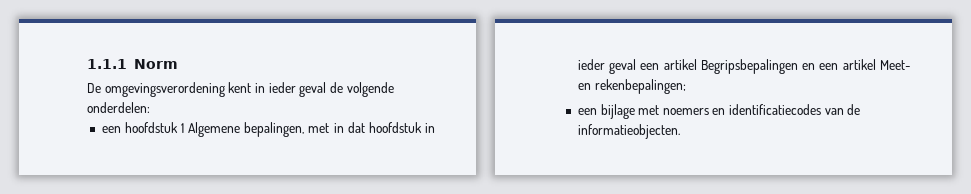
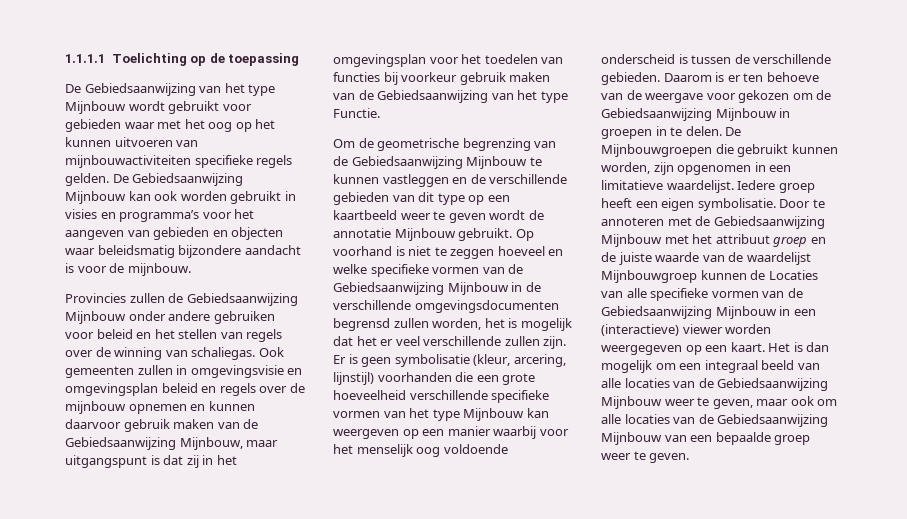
- 1.1.1 Norm
- De omgevingsverordening kent in ieder geval de volgende onderdelen:
- een hoofdstuk 1 Algemene bepalingen, met in dat hoofdstuk in ieder geval een artikel Begripsbepalingen en een artikel Meet- en rekenbepalingen;
- een bijlage met noemers en identificatiecodes van de informatieobjecten.
+ 1.1.1.1 Toelichting op de toepassing
+ De Gebiedsaanwijzing van het type Mijnbouw wordt gebruikt voor gebieden waar met het oog op het kunnen uitvoeren van mijnbouwactiviteiten specifieke regels gelden. De Gebiedsaanwijzing Mijnbouw kan ook worden gebruikt in visies en programma’s voor het aangeven van gebieden en objecten waar beleidsmatig bijzondere aandacht is voor de mijnbouw.
+ Provincies zullen de Gebiedsaanwijzing Mijnbouw onder andere gebruiken voor beleid en het stellen van regels over de winning van schaliegas. Ook gemeenten zullen in omgevingsvisie en omgevingsplan beleid en regels over de mijnbouw opnemen en kunnen daarvoor gebruik maken van de Gebiedsaanwijzing Mijnbouw, maar uitgangspunt is dat zij in het omgevingsplan voor het toedelen van functies bij voorkeur gebruik maken van de Gebiedsaanwijzing van het type Functie.
+ Om de geometrische begrenzing van de Gebiedsaanwijzing Mijnbouw te kunnen vastleggen en de verschillende gebieden van dit type op een kaartbeeld weer te geven wordt de annotatie Mijnbouw gebruikt. Op voorhand is niet te zeggen hoeveel en welke specifieke vormen van de Gebiedsaanwijzing Mijnbouw in de verschillende omgevingsdocumenten begrensd zullen worden, het is mogelijk dat het er veel verschillende zullen zijn. Er is geen symbolisatie (kleur, arcering, lijnstijl) voorhanden die een grote hoeveelheid verschillende specifieke vormen van het type Mijnbouw kan weergeven op een manier waarbij voor het menselijk oog voldoende onderscheid is tussen de verschillende gebieden. Daarom is er ten behoeve van de weergave voor gekozen om de Gebiedsaanwijzing Mijnbouw in groepen in te delen. De Mijnbouwgroepen die gebruikt kunnen worden, zijn opgenomen in een limitatieve waardelijst. Iedere groep heeft een eigen symbolisatie. Door te annoteren met de Gebiedsaanwijzing Mijnbouw met het attribuut groep en de juiste waarde van de waardelijst Mijnbouwgroep kunnen de Locaties van alle specifieke vormen van de Gebiedsaanwijzing Mijnbouw in een (interactieve) viewer worden weergegeven op een kaart. Het is dan mogelijk om een integraal beeld van alle locaties van de Gebiedsaanwijzing Mijnbouw weer te geven, maar ook om alle locaties van de Gebiedsaanwijzing Mijnbouw van een bepaalde groep weer te geven.

